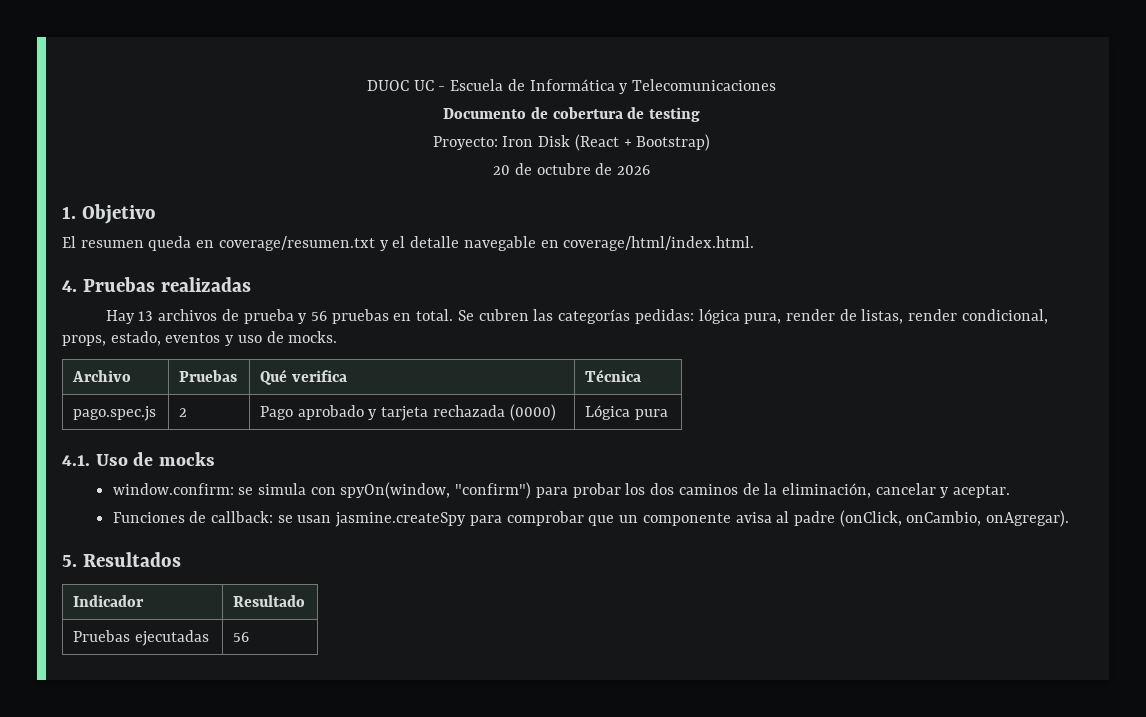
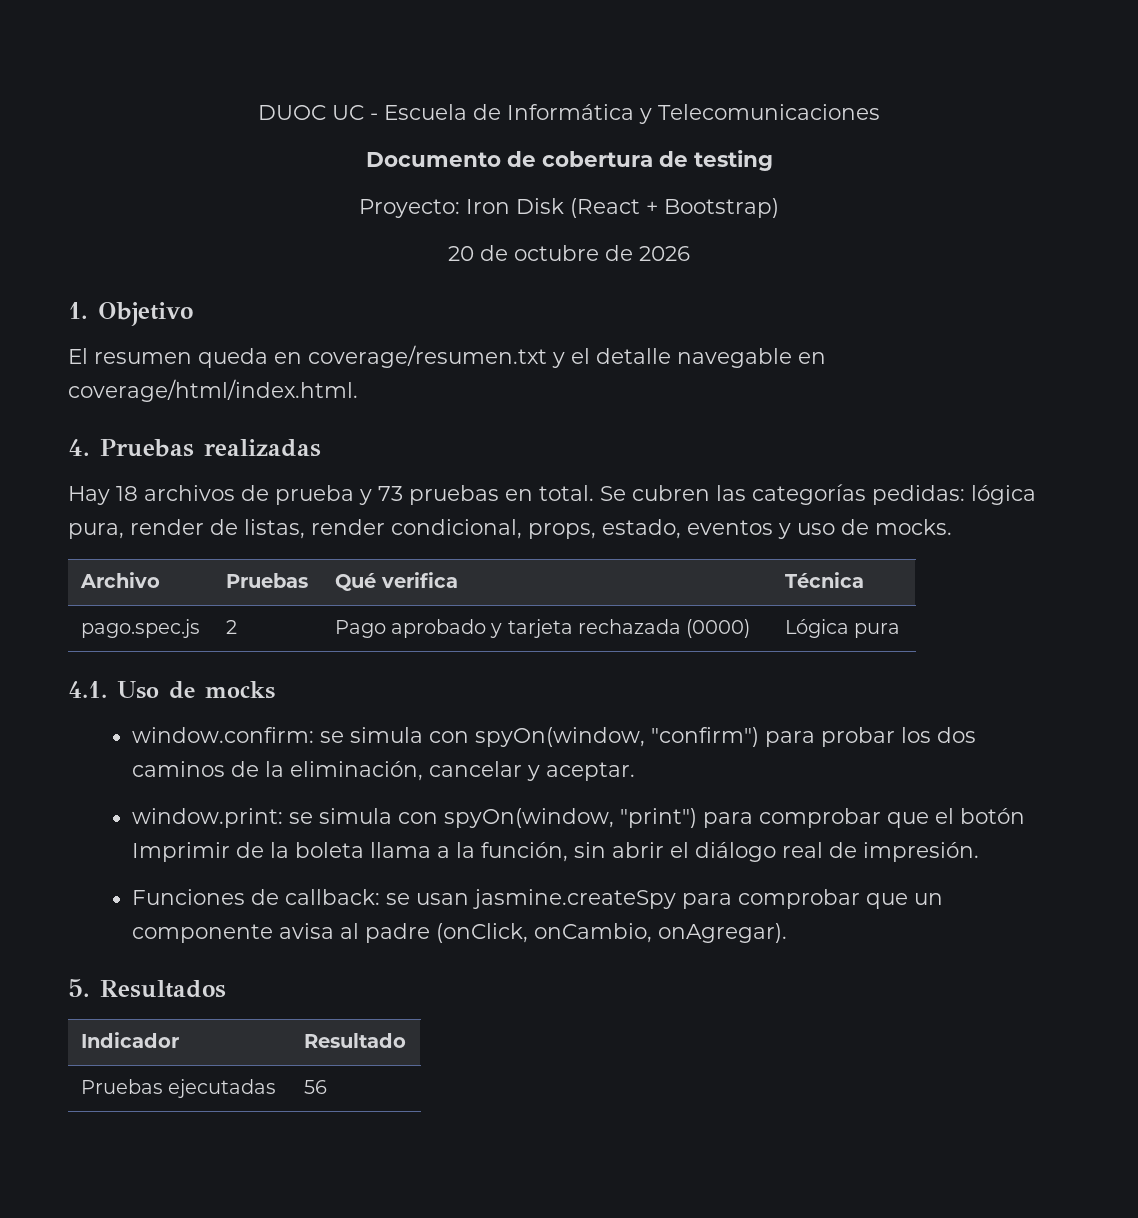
- Hay 13 archivos de prueba y 56 pruebas en total.
+ Hay 18 archivos de prueba y 73 pruebas en total.
+ window.print: se simula con spyOn(window, "print") para comprobar que el botón Imprimir de la boleta llama a la función, sin abrir el diálogo real de impresión.

